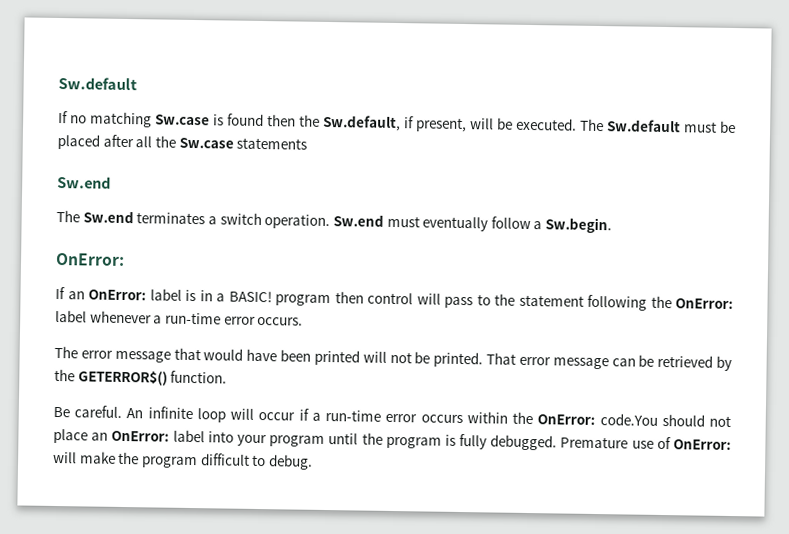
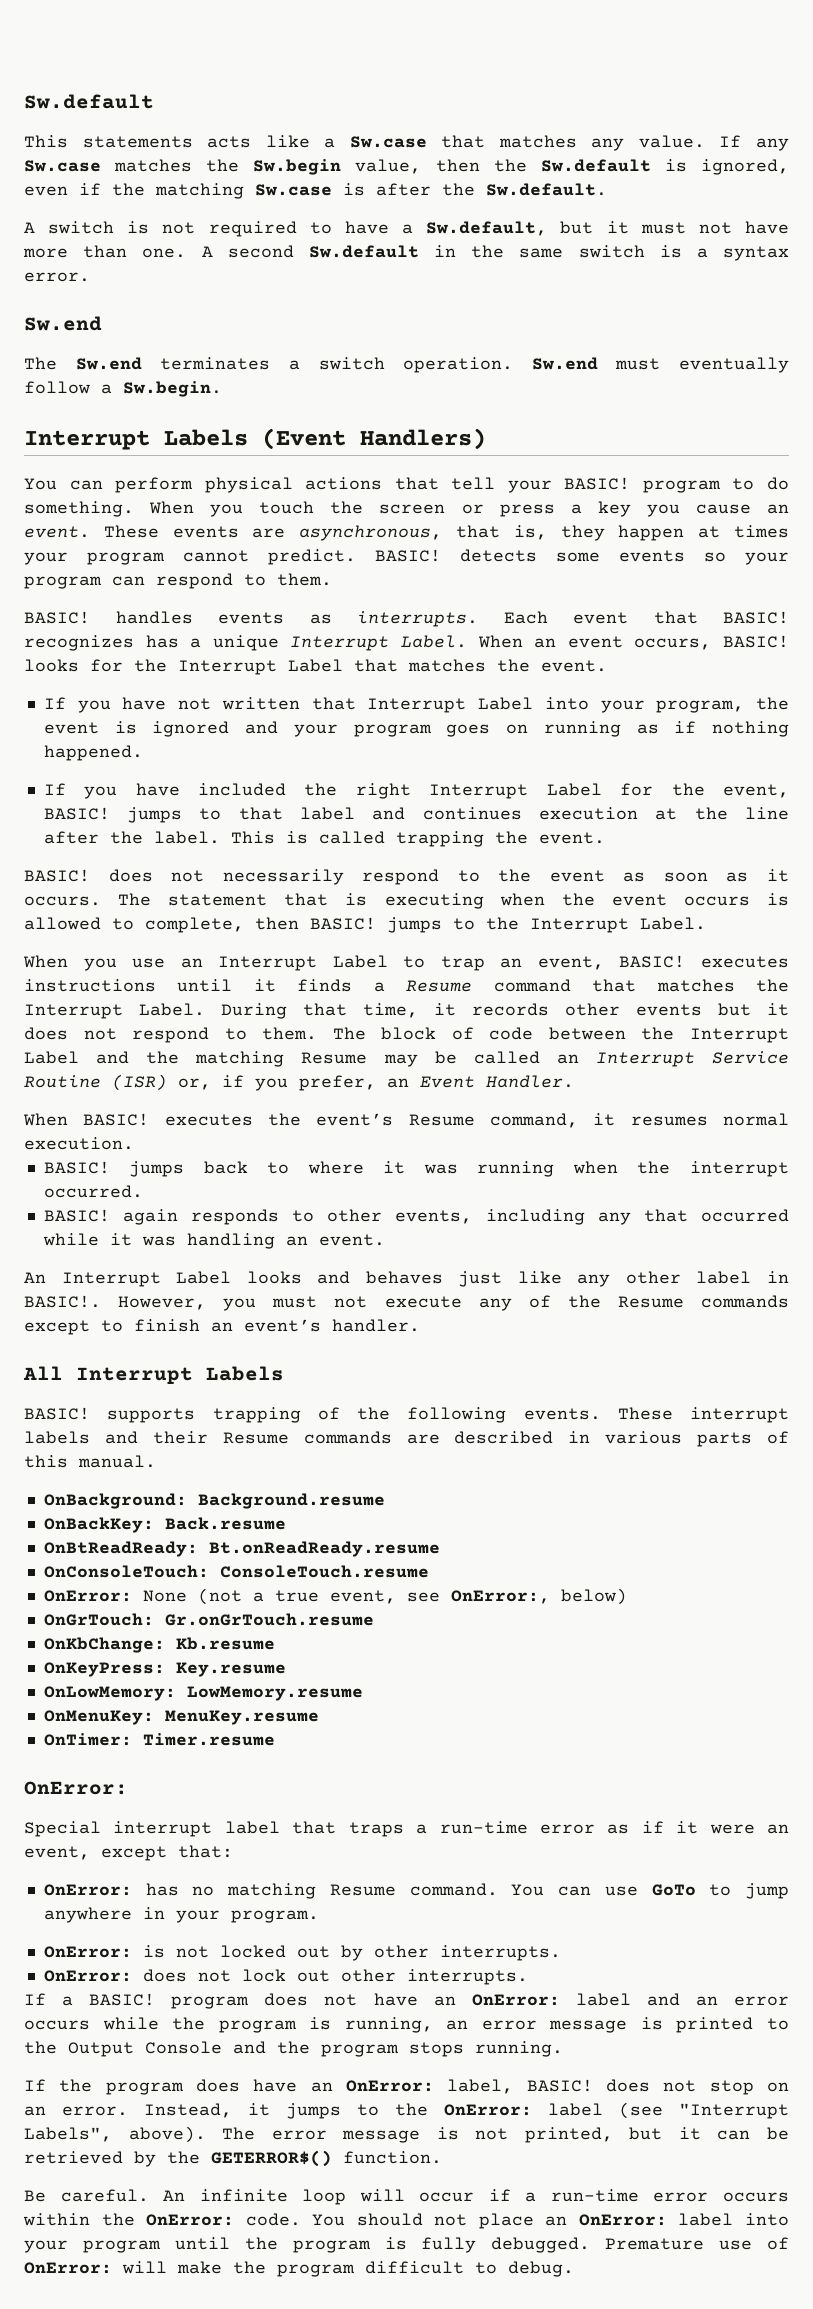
- If no matching Sw.case is found then the Sw.default, if present, will be executed. The Sw.default must be placed after all the Sw.case statements
+ This statements acts like a Sw.case that matches any value. If any Sw.case matches the Sw.begin value, then the Sw.default is ignored, even if the matching Sw.case is after the Sw.default.
+ A switch is not required to have a Sw.default, but it must not have more than one. A second Sw.default in the same switch is a syntax error.
  Sw.end must eventually follow a Sw.begin.
+ Interrupt Labels (Event Handlers)
+ You can perform physical actions that tell your BASIC! program to do something. When you touch the screen or press a key you cause an event. These events are asynchronous, that is, they happen at times your program cannot predict. BASIC! detects some events so your program can respond to them.
+ BASIC! handles events as interrupts. Each event that BASIC! recognizes has a unique Interrupt Label. When an event occurs, BASIC! looks for the Interrupt Label that matches the event.
+ If you have not written that Interrupt Label into your program, the event is ignored and your program goes on running as if nothing happened.
+ If you have included the right Interrupt Label for the event, BASIC! jumps to that label and continues execution at the line after the label. This is called trapping the event.
+ BASIC! does not necessarily respond to the event as soon as it occurs. The statement that is executing when the event occurs is allowed to complete, then BASIC! jumps to the Interrupt Label.
+ When you use an Interrupt Label to trap an event, BASIC! executes instructions until it finds a Resume command that matches the Interrupt Label. During that time, it records other events but it does not respond to them. The block of code between the Interrupt Label and the matching Resume may be called an Interrupt Service Routine (ISR) or, if you prefer, an Event Handler.
+ When BASIC! executes the event’s Resume command, it resumes normal execution.
+ BASIC! jumps back to where it was running when the interrupt occurred.
+ BASIC! again responds to other events, including any that occurred while it was handling an event.
+ An Interrupt Label looks and behaves just like any other label in BASIC!. However, you must not execute any of the Resume commands except to finish an event’s handler.
+ All Interrupt Labels
+ BASIC! supports trapping of the following events. These interrupt labels and their Resume commands are described in various parts of this manual.
+ OnBackground: Background.resume
+ OnBackKey: Back.resume
+ OnBtReadReady: Bt.onReadReady.resume
+ OnConsoleTouch: ConsoleTouch.resume
+ OnError: None (not a true event, see OnError:, below)
+ OnGrTouch: Gr.onGrTouch.resume
+ OnKbChange: Kb.resume
+ OnKeyPress: Key.resume
+ OnLowMemory: LowMemory.resume
+ OnMenuKey: MenuKey.resume
+ OnTimer: Timer.resume
  OnError:
- If an OnError: label is in a BASIC! program then control will pass to the statement following the OnError: label whenever a run-time error occurs.
- The error message that would have been printed will not be printed. That error message can be retrieved by the GETERROR$() function.
+ Special interrupt label that traps a run-time error as if it were an event, except that:
+ OnError: has no matching Resume command. You can use GoTo to jump anywhere in your program.
+ OnError: is not locked out by other interrupts.
+ OnError: does not lock out other interrupts.
+ If a BASIC! program does not have an OnError: label and an error occurs while the program is running, an error message is printed to the Output Console and the program stops running.
+ If the program does have an OnError: label, BASIC! does not stop on an error. Instead, it jumps to the OnError: label (see "Interrupt Labels", above). The error message is not printed, but it can be retrieved by the GETERROR$() function.
- An infinite loop will occur if a run-time error occurs within the OnError: code.You should not place an OnError: label into your program until the program is fully debugged.
+ An infinite loop will occur if a run-time error occurs within the OnError: code. You should not place an OnError: label into your program until the program is fully debugged.

